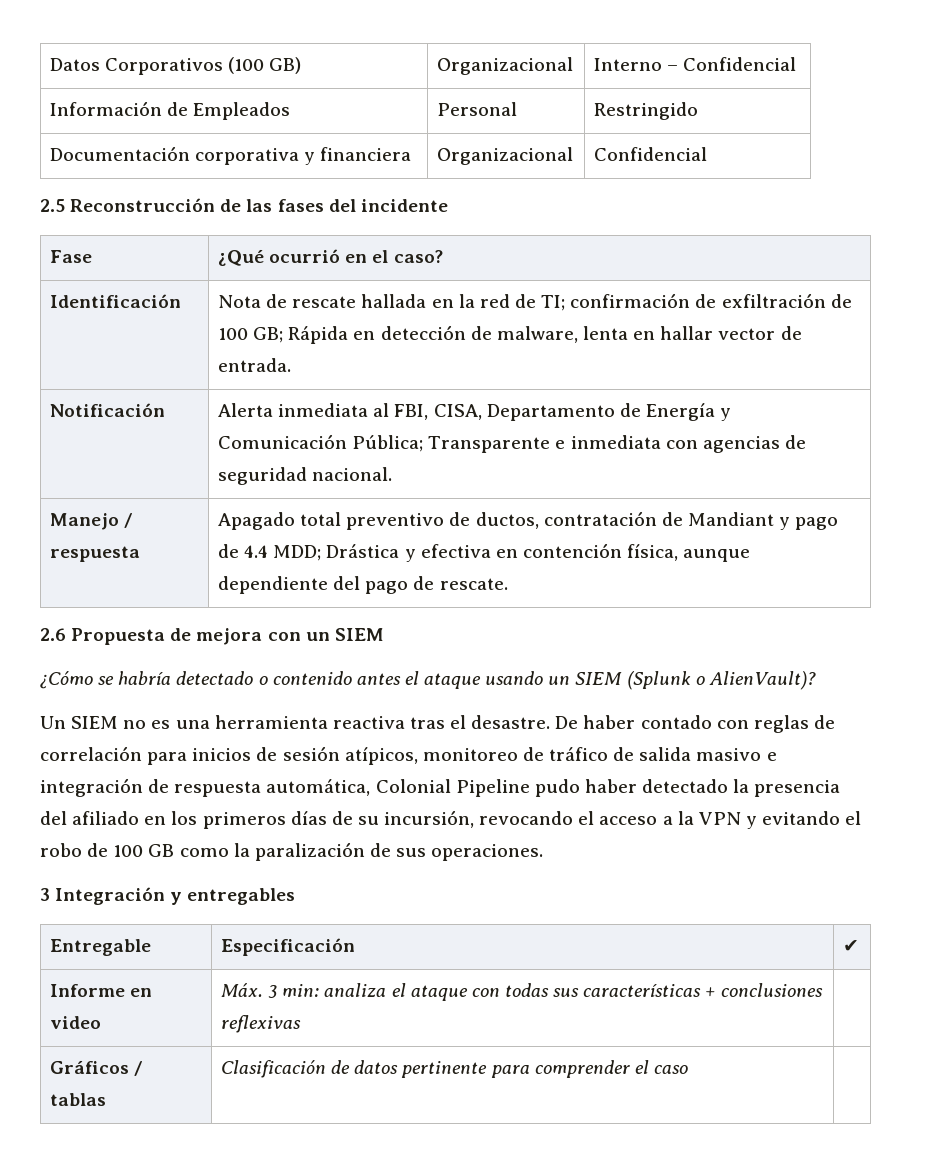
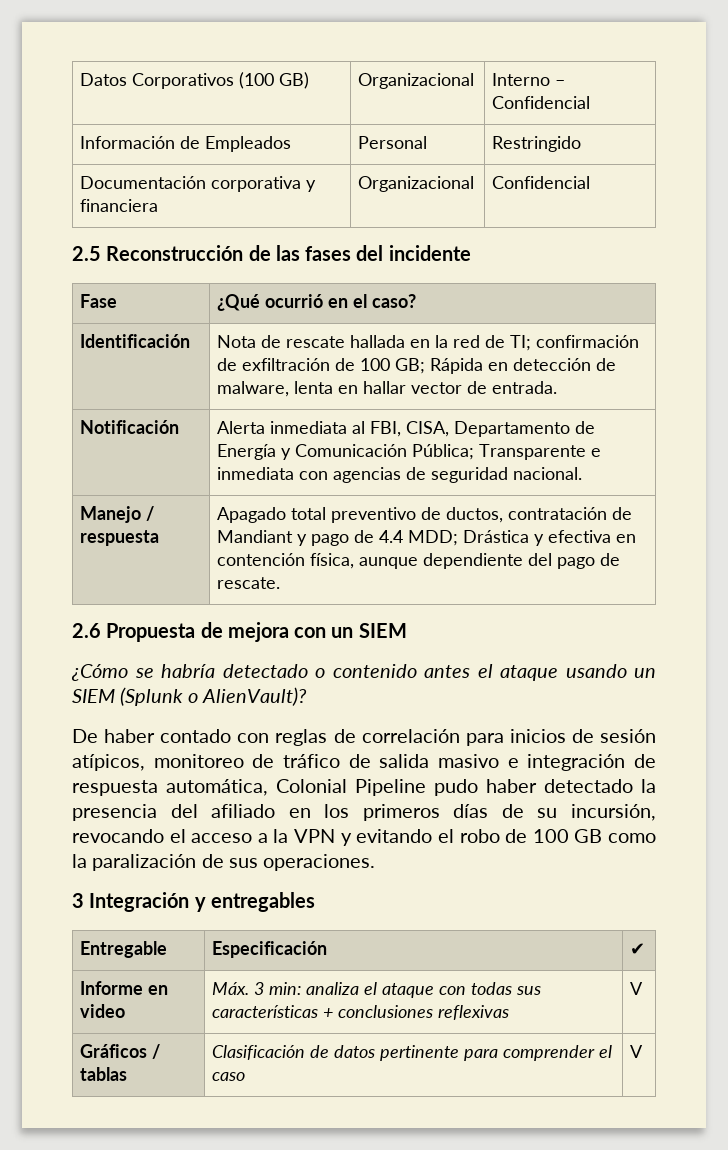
- Un SIEM no es una herramienta reactiva tras el desastre.
- Informe en video | Máx. 3 min: analiza el ataque con todas sus características + conclusiones reflexivas |
+ Informe en video | Máx. 3 min: analiza el ataque con todas sus características + conclusiones reflexivas | V
- Gráficos / tablas | Clasificación de datos pertinente para comprender el caso |
+ Gráficos / tablas | Clasificación de datos pertinente para comprender el caso | V

